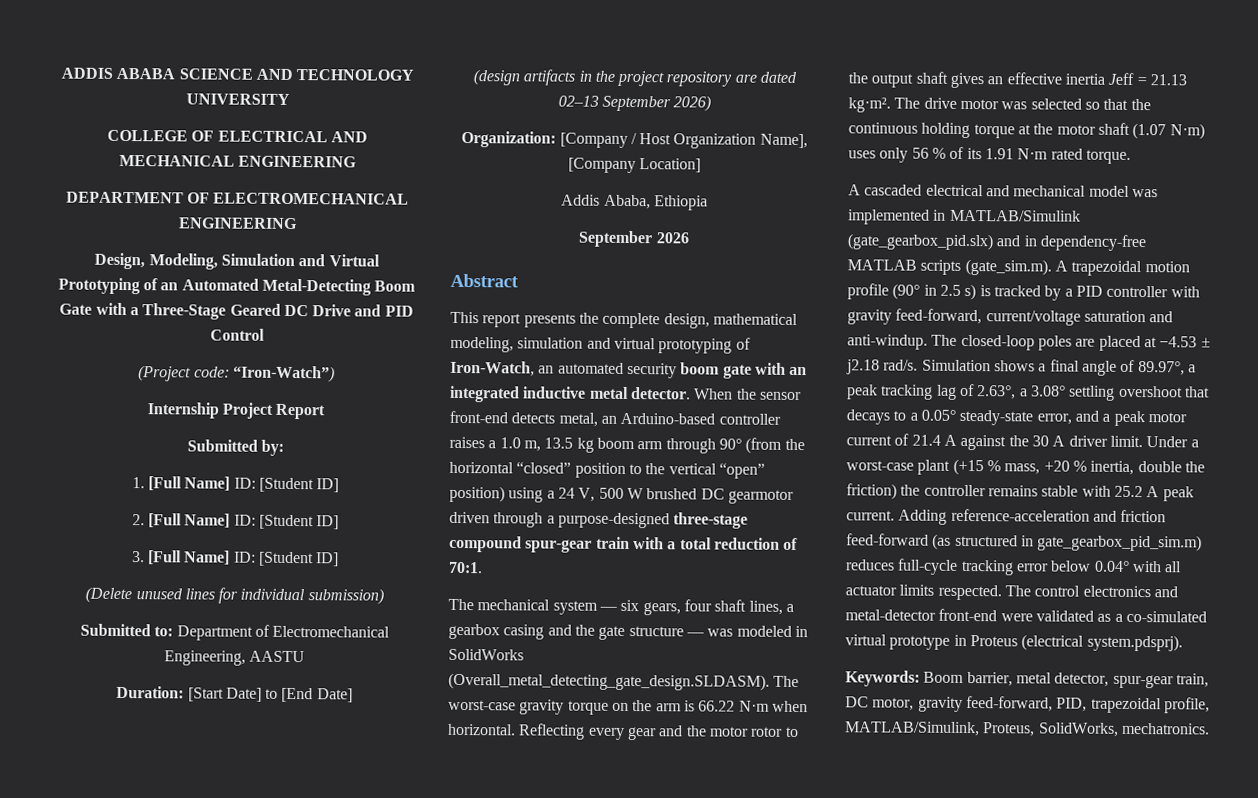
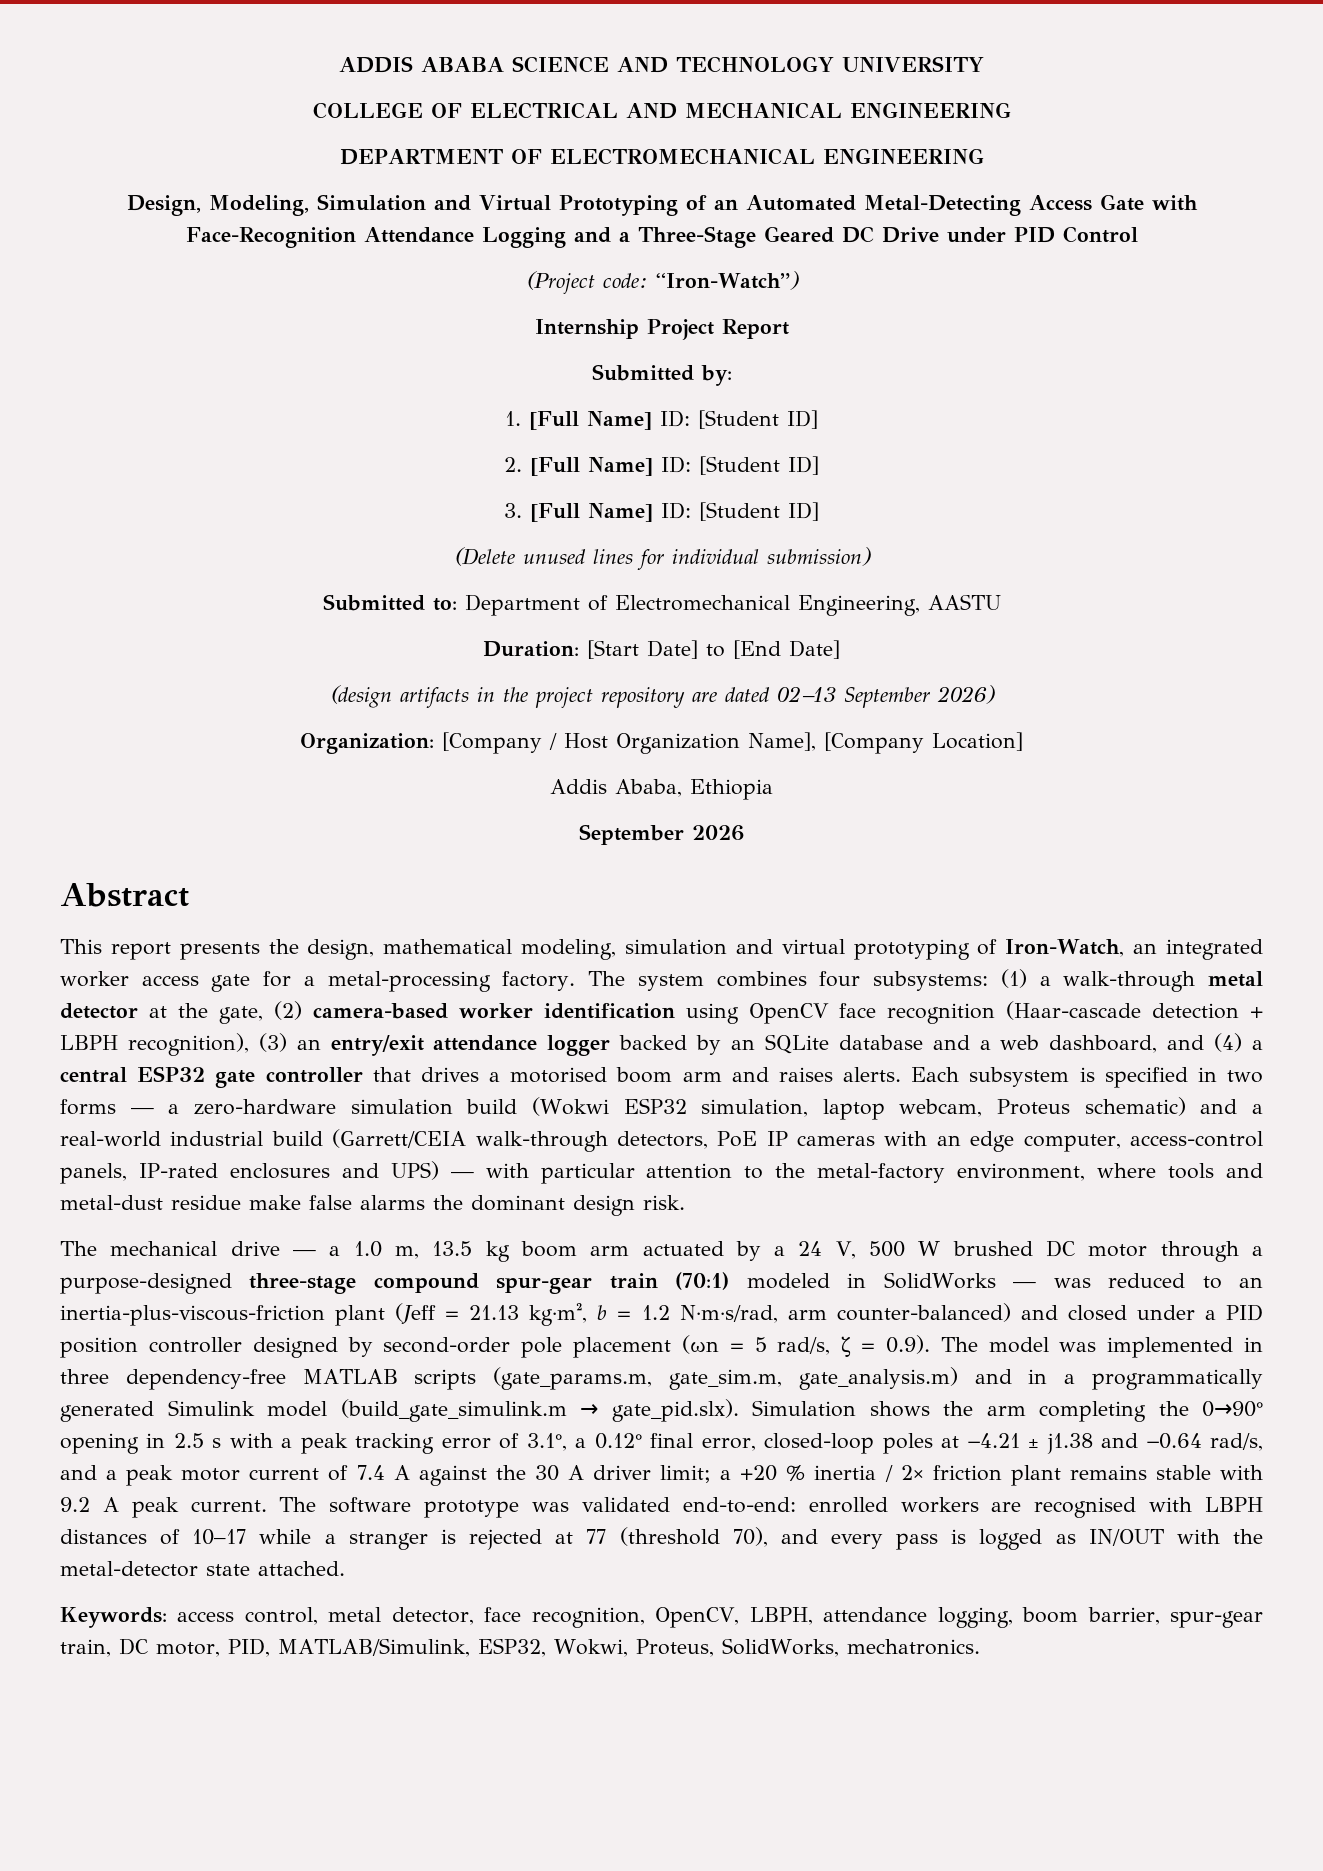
- Design, Modeling, Simulation and Virtual Prototyping of an Automated Metal-Detecting Boom Gate with a Three-Stage Geared DC Drive and PID Control
+ Design, Modeling, Simulation and Virtual Prototyping of an Automated Metal-Detecting Access Gate with Face-Recognition Attendance Logging and a Three-Stage Geared DC Drive under PID Control
- This report presents the complete design, mathematical modeling, simulation and virtual prototyping of Iron-Watch, an automated security boom gate with an integrated inductive metal detector. When the sensor front-end detects metal, an Arduino-based controller raises a 1.0 m, 13.5 kg boom arm through 90° (from the horizontal “closed” position to the vertical “open” position) using a 24 V, 500 W brushed DC gearmotor driven through a purpose-designed three-stage compound spur-gear train with a total reduction of 70:1.
- The mechanical system — six gears, four shaft lines, a gearbox casing and the gate structure — was modeled in SolidWorks (Overall_metal_detecting_gate_design.SLDASM). The worst-case gravity torque on the arm is 66.22 N·m when horizontal. Reflecting every gear and the motor rotor to the output shaft gives an effective inertia Jeff = 21.13 kg·m². The drive motor was selected so that the continuous holding torque at the motor shaft (1.07 N·m) uses only 56 % of its 1.91 N·m rated torque.
- A cascaded electrical and mechanical model was implemented in MATLAB/Simulink (gate_gearbox_pid.slx) and in dependency-free MATLAB scripts (gate_sim.m). A trapezoidal motion profile (90° in 2.5 s) is tracked by a PID controller with gravity feed-forward, current/voltage saturation and anti-windup. The closed-loop poles are placed at −4.53 ± j2.18 rad/s. Simulation shows a final angle of 89.97°, a peak tracking lag of 2.63°, a 3.08° settling overshoot that decays to a 0.05° steady-state error, and a peak motor current of 21.4 A against the 30 A driver limit. Under a worst-case plant (+15 % mass, +20 % inertia, double the friction) the controller remains stable with 25.2 A peak current.
+ This report presents the design, mathematical modeling, simulation and virtual prototyping of Iron-Watch, an integrated worker access gate for a metal-processing factory. The system combines four subsystems: (1) a walk-through metal detector at the gate, (2) camera-based worker identification using OpenCV face recognition (Haar-cascade detection + LBPH recognition), (3) an entry/exit attendance logger backed by an SQLite database and a web dashboard, and (4) a central ESP32 gate controller that drives a motorised boom arm and raises alerts. Each subsystem is specified in two forms — a zero-hardware simulation build (Wokwi ESP32 simulation, laptop webcam, Proteus schematic) and a real-world industrial build (Garrett/CEIA walk-through detectors, PoE IP cameras with an edge computer, access-control panels, IP-rated enclosures and UPS) — with particular attention to the metal-factory environment, where tools and metal-dust residue make false alarms the dominant design risk.
+ The mechanical drive — a 1.0 m, 13.5 kg boom arm actuated by a 24 V, 500 W brushed DC motor through a purpose-designed three-stage compound spur-gear train (70:1) modeled in SolidWorks — was reduced to an inertia-plus-viscous-friction plant (Jeff = 21.13 kg·m², b = 1.2 N·m·s/rad, arm counter-balanced) and closed under a PID position controller designed by second-order pole placement (ωn = 5 rad/s, ζ = 0.9). The model was implemented in three dependency-free MATLAB scripts (gate_params.m, gate_sim.m, gate_analysis.m) and in a programmatically generated Simulink model (build_gate_simulink.m → gate_pid.slx). Simulation shows the arm completing the 0→90° opening in 2.5 s with a peak tracking error of 3.1°, a 0.12° final error, closed-loop poles at −4.21 ± j1.38 and −0.64 rad/s, and a peak motor current of 7.4 A against the 30 A driver limit; a +20 % inertia / 2× friction plant remains stable with 9.2 A peak current.
- Adding reference-acceleration and friction feed-forward (as structured in gate_gearbox_pid_sim.m) reduces full-cycle tracking error below 0.04° with all actuator limits respected. The control electronics and metal-detector front-end were validated as a co-simulated virtual prototype in Proteus (electrical system.pdsprj).
- Keywords: Boom barrier, metal detector, spur-gear train, DC motor, gravity feed-forward, PID, trapezoidal profile, MATLAB/Simulink, Proteus, SolidWorks, mechatronics.
+ The software prototype was validated end-to-end: enrolled workers are recognised with LBPH distances of 10–17 while a stranger is rejected at 77 (threshold 70), and every pass is logged as IN/OUT with the metal-detector state attached.
+ Keywords: access control, metal detector, face recognition, OpenCV, LBPH, attendance logging, boom barrier, spur-gear train, DC motor, PID, MATLAB/Simulink, ESP32, Wokwi, Proteus, SolidWorks, mechatronics.

